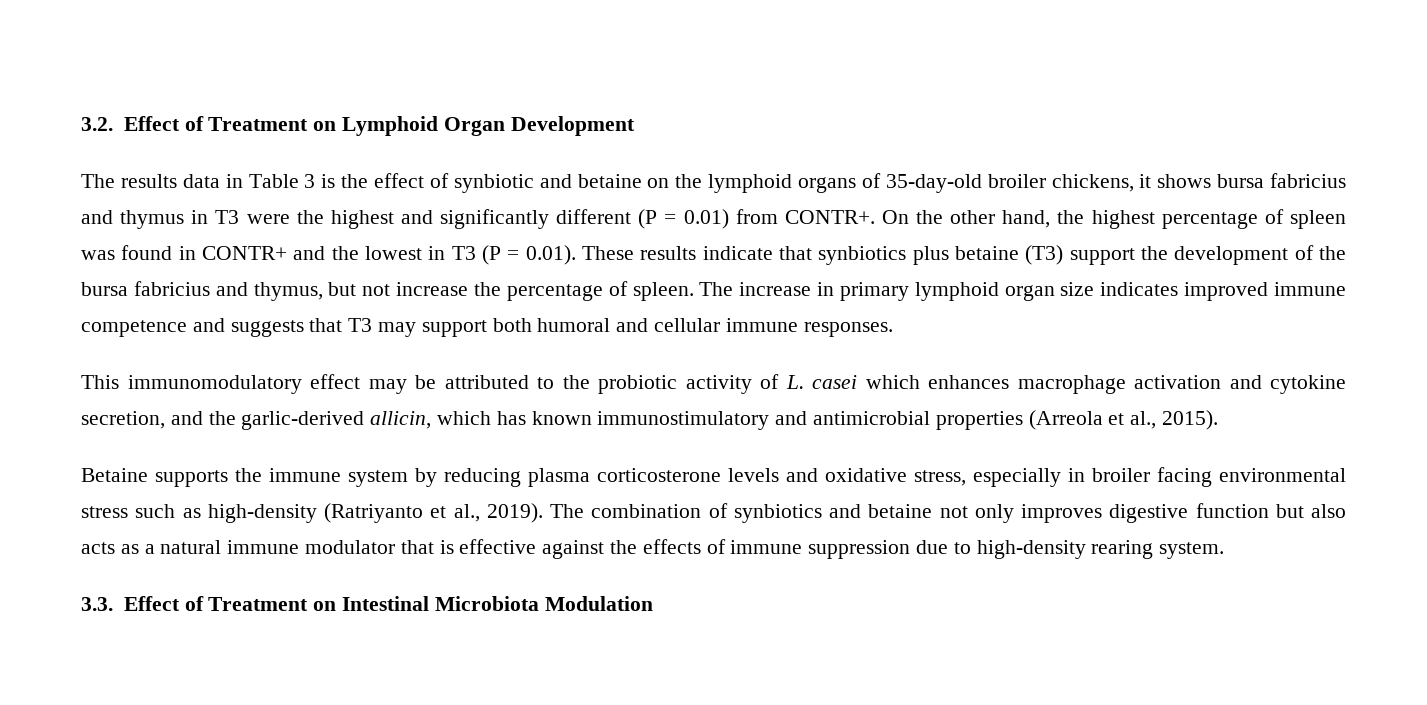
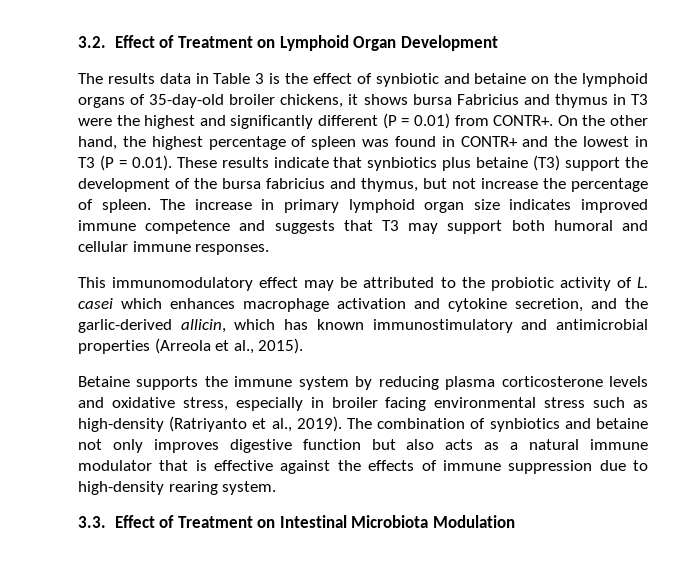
- The results data in Table 3 is the effect of synbiotic and betaine on the lymphoid organs of 35-day-old broiler chickens, it shows bursa fabricius and thymus in T3 were the highest and significantly different (P = 0.01) from CONTR+.
+ The results data in Table 3 is the effect of synbiotic and betaine on the lymphoid organs of 35-day-old broiler chickens, it shows bursa Fabricius and thymus in T3 were the highest and significantly different (P = 0.01) from CONTR+.

